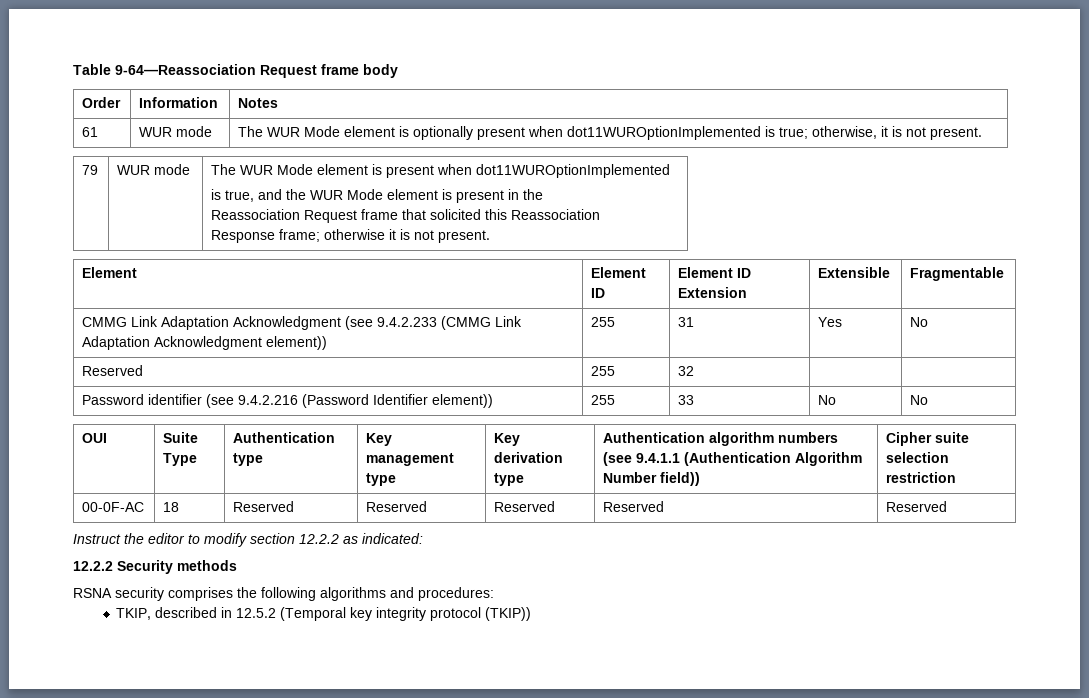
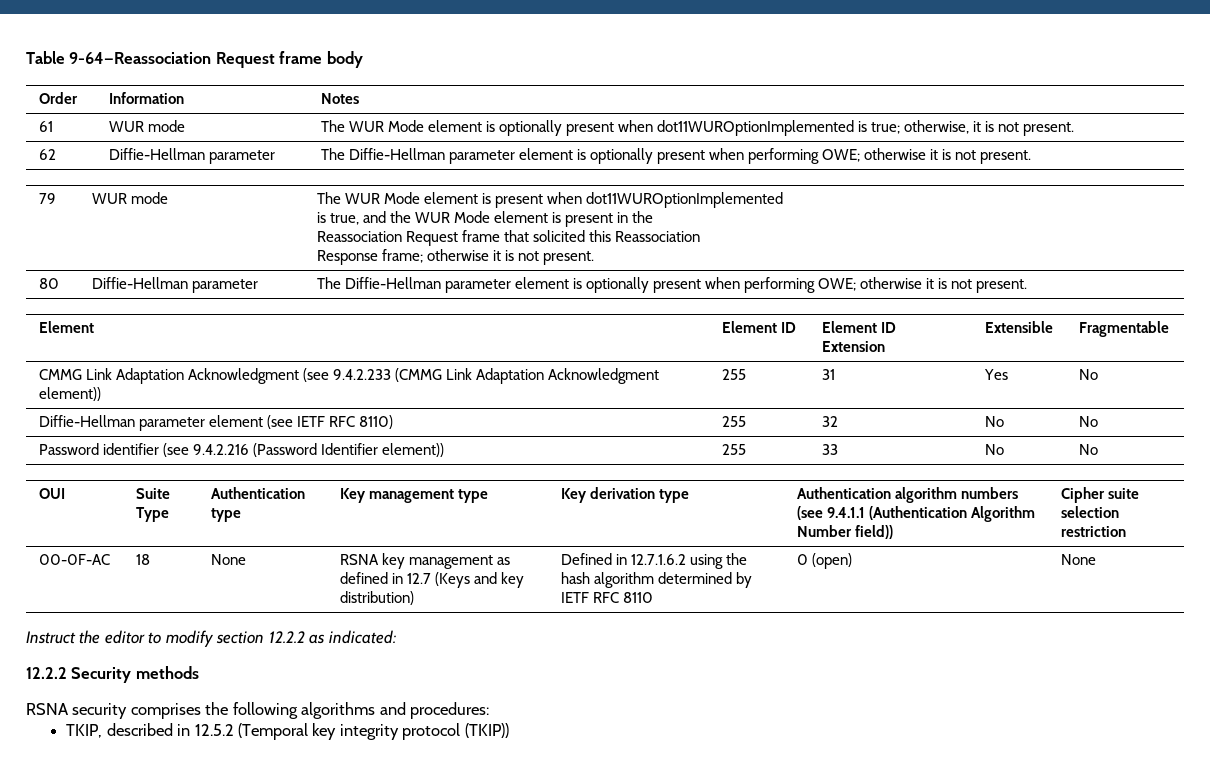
+ 62 | Diffie-Hellman parameter | The Diffie-Hellman parameter element is optionally present when performing OWE; otherwise it is not present.
+ 80 | Diffie-Hellman parameter | The Diffie-Hellman parameter element is optionally present when performing OWE; otherwise it is not present.
- Reserved | 255 | 32 | |
+ Diffie-Hellman parameter element (see IETF RFC 8110) | 255 | 32 | No | No
- 00-0F-AC | 18 | Reserved | Reserved | Reserved | Reserved | Reserved
+ 00-0F-AC | 18 | None | RSNA key management as defined in 12.7 (Keys and key distribution) | Defined in 12.7.1.6.2 using the hash algorithm determined by IETF RFC 8110 | 0 (open) | None

